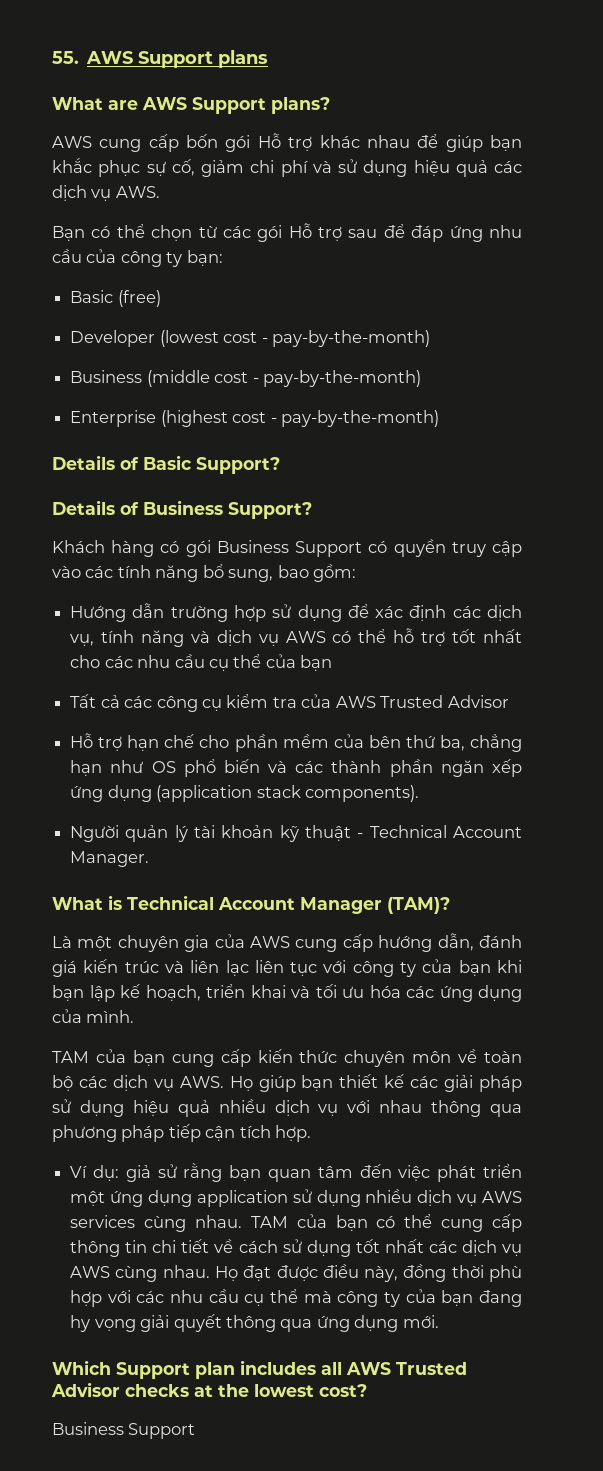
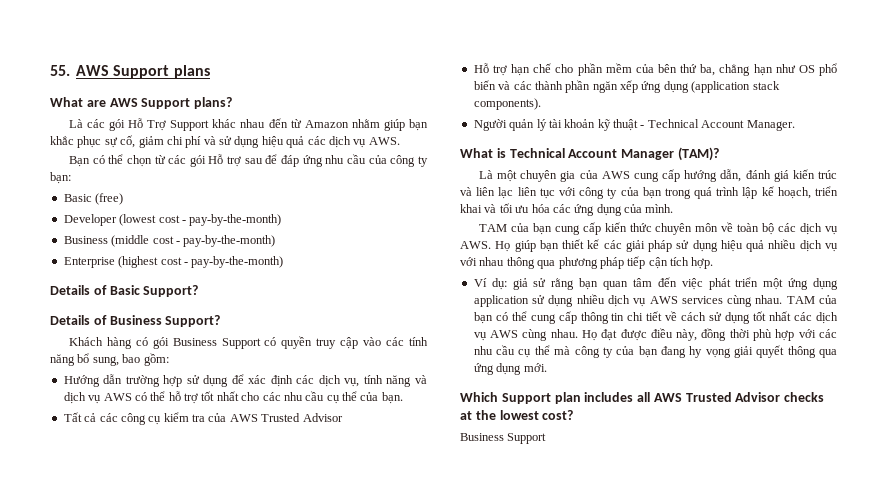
- AWS cung cấp bốn gói Hỗ trợ khác nhau để giúp bạn khắc phục sự cố, giảm chi phí và sử dụng hiệu quả các dịch vụ AWS.
+ Là các gói Hỗ Trợ Support khác nhau đến từ Amazon nhằm giúp bạn khắc phục sự cố, giảm chi phí và sử dụng hiệu quả các dịch vụ AWS.
- Hướng dẫn trường hợp sử dụng để xác định các dịch vụ, tính năng và dịch vụ AWS có thể hỗ trợ tốt nhất cho các nhu cầu cụ thể của bạn
+ Hướng dẫn trường hợp sử dụng để xác định các dịch vụ, tính năng và dịch vụ AWS có thể hỗ trợ tốt nhất cho các nhu cầu cụ thể của bạn.
- Là một chuyên gia của AWS cung cấp hướng dẫn, đánh giá kiến trúc và liên lạc liên tục với công ty của bạn khi bạn lập kế hoạch, triển khai và tối ưu hóa các ứng dụng của mình.
+ Là một chuyên gia của AWS cung cấp hướng dẫn, đánh giá kiến trúc và liên lạc liên tục với công ty của bạn trong quá trình lập kế hoạch, triển khai và tối ưu hóa các ứng dụng của mình.

